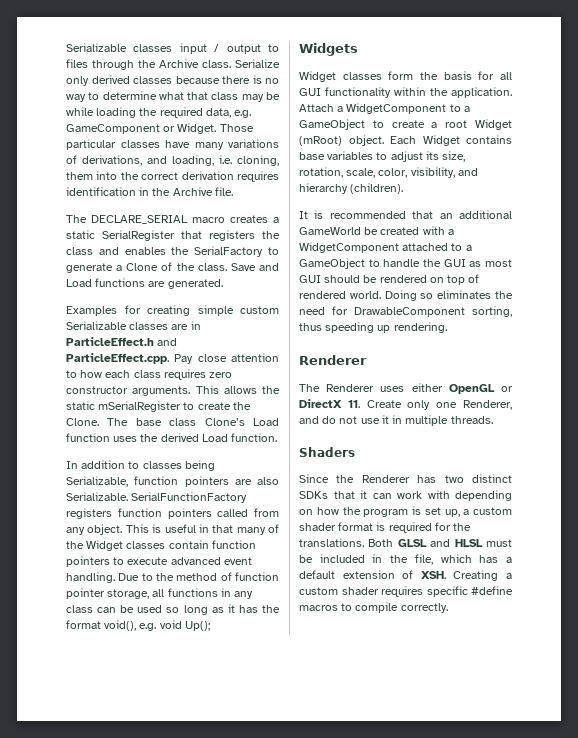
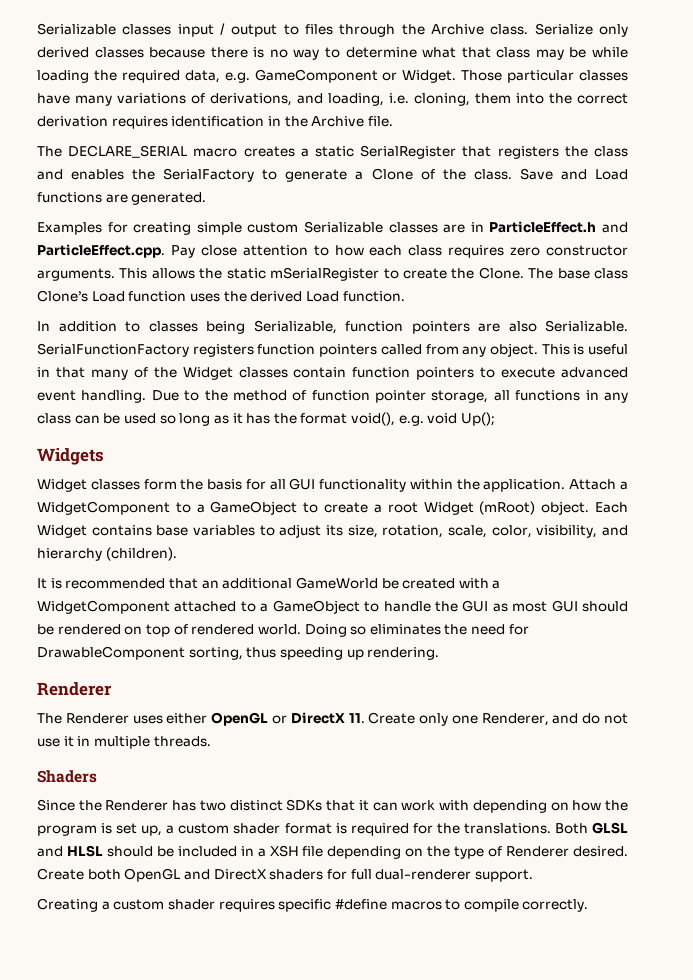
- Both GLSL and HLSL must be included in the file, which has a default extension of XSH. Creating a custom shader requires specific #define macros to compile correctly.
+ Both GLSL and HLSL should be included in a XSH file depending on the type of Renderer desired. Create both OpenGL and DirectX shaders for full dual-renderer support.
+ Creating a custom shader requires specific #define macros to compile correctly.

